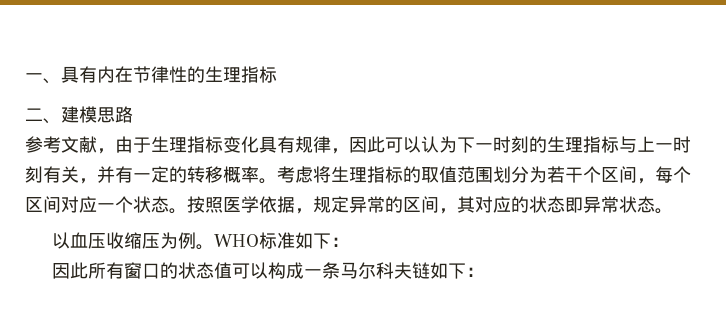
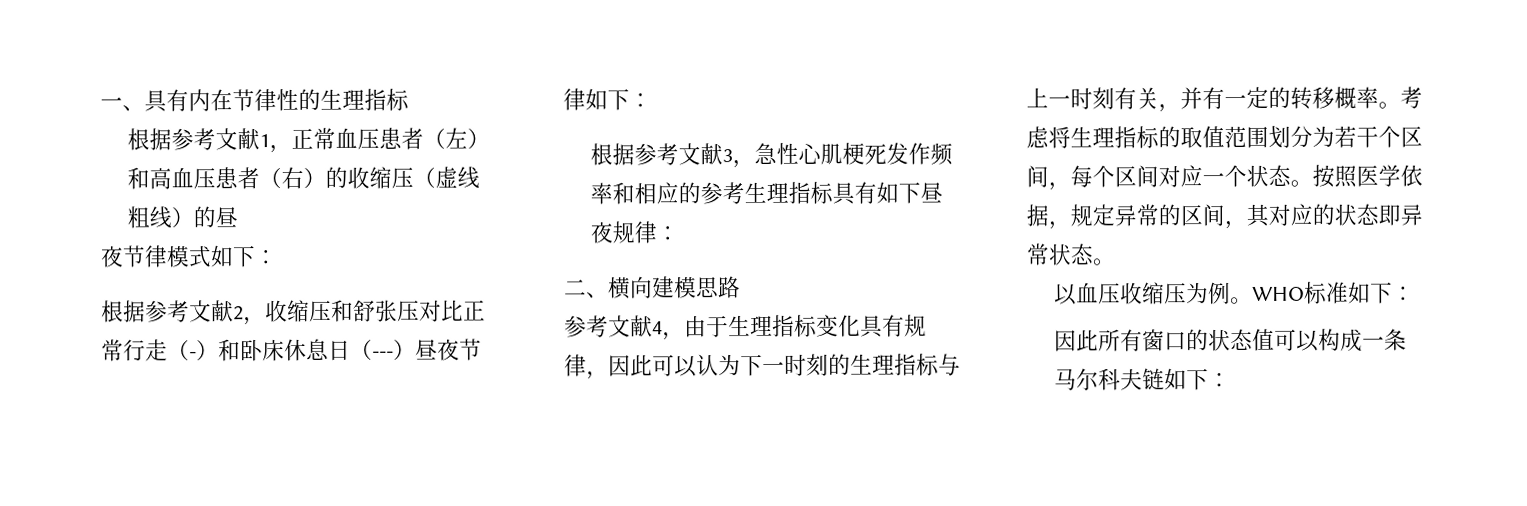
+ 根据参考文献1，正常血压患者（左）和高血压患者（右）的收缩压（虚线粗线）的昼
+ 夜节律模式如下：
+ 根据参考文献2，收缩压和舒张压对比正常行走（-）和卧床休息日（---）昼夜节律如下：
+ 根据参考文献3，急性心肌梗死发作频率和相应的参考生理指标具有如下昼夜规律：
- 二、建模思路
+ 二、横向建模思路
- 参考文献，由于生理指标变化具有规律，因此可以认为下一时刻的生理指标与上一时刻有关，并有一定的转移概率。
+ 参考文献4，由于生理指标变化具有规律，因此可以认为下一时刻的生理指标与上一时刻有关，并有一定的转移概率。

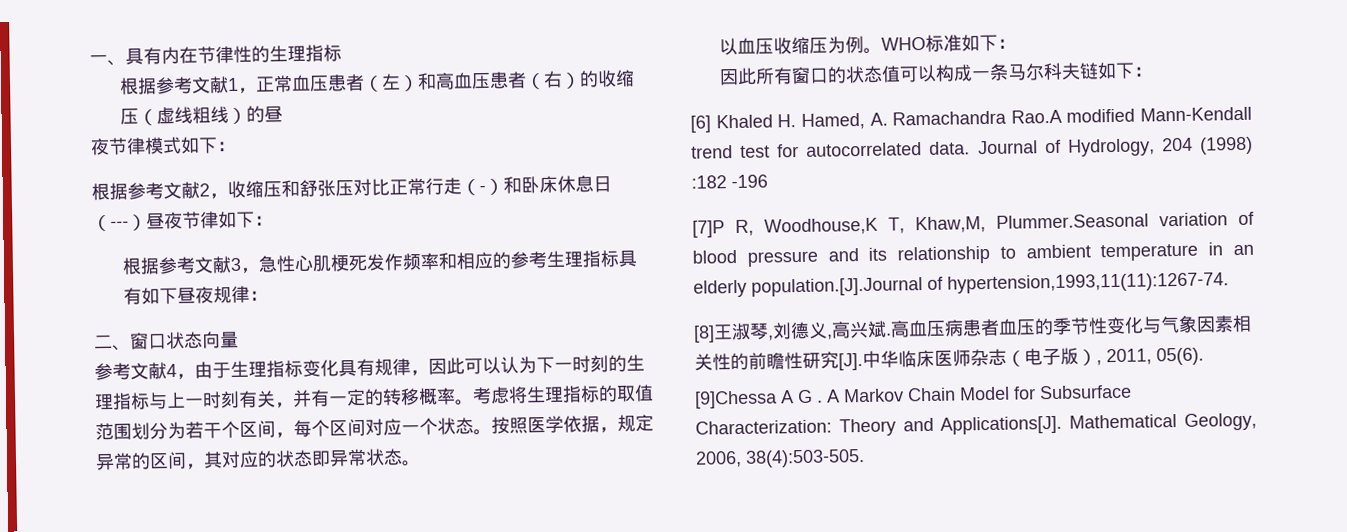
- 二、横向建模思路
+ 二、窗口状态向量
+ [6] Khaled H. Hamed, A. Ramachandra Rao.A modified Mann-Kendall trend test for autocorrelated data. Journal of Hydrology, 204 (1998) :182 -196
+ [7]P R, Woodhouse,K T, Khaw,M, Plummer.Seasonal variation of blood pressure and its relationship to ambient temperature in an elderly population.[J].Journal of hypertension,1993,11(11):1267-74.
+ [8]王淑琴,刘德义,高兴斌.高血压病患者血压的季节性变化与气象因素相关性的前瞻性研究[J].中华临床医师杂志（电子版）, 2011, 05(6).
+ [9]Chessa A G . A Markov Chain Model for Subsurface Characterization: Theory and Applications[J]. Mathematical Geology, 2006, 38(4):503-505.

